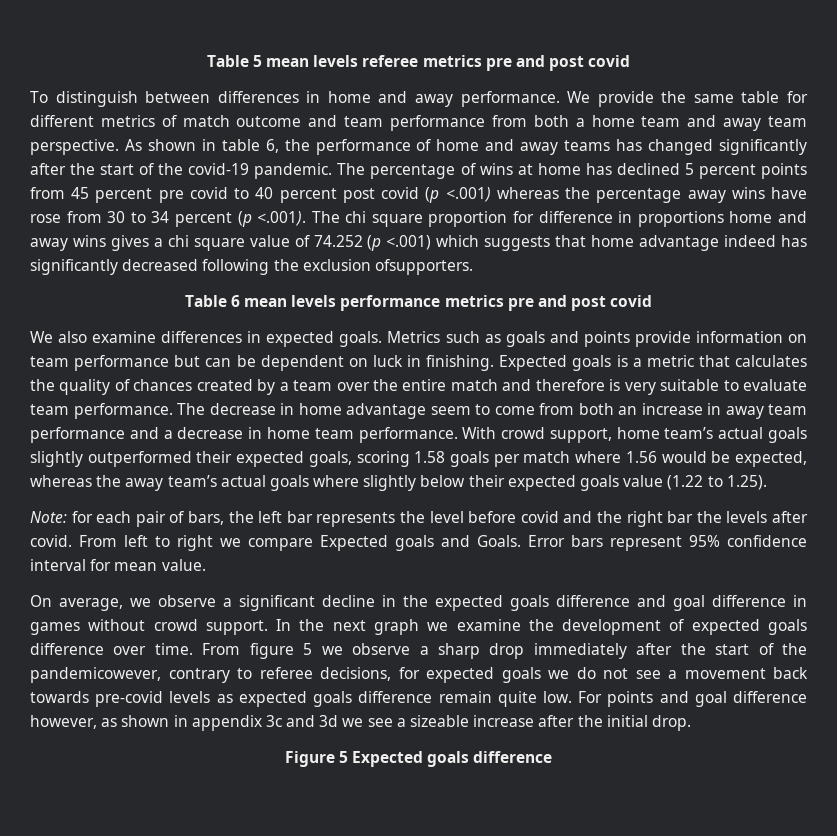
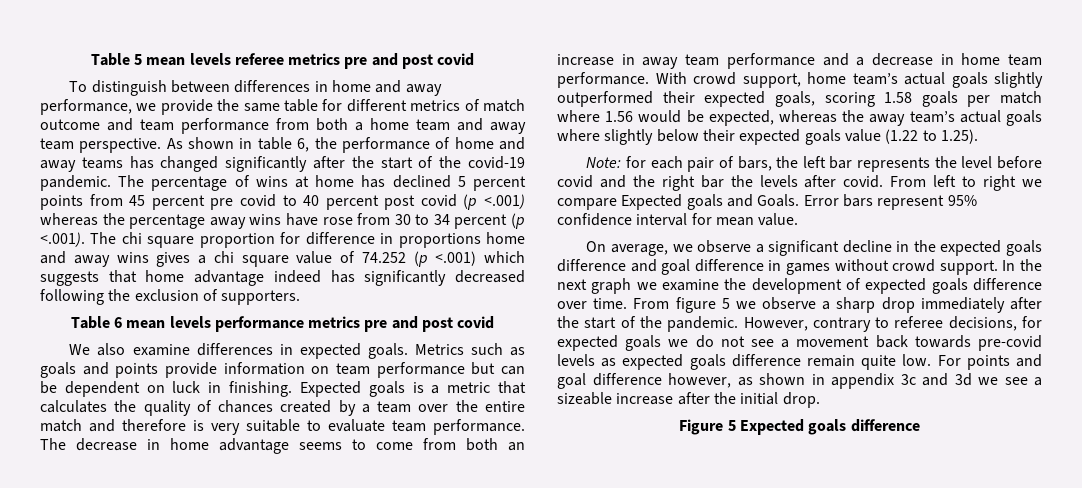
- To distinguish between differences in home and away performance. We provide the same table for different metrics of match outcome and team performance from both a home team and away team perspective.
+ To distinguish between differences in home and away performance, we provide the same table for different metrics of match outcome and team performance from both a home team and away team perspective.
- The percentage of wins at home has declined 5 percent points from 45 percent pre covid to 40 percent post covid (p <.001) whereas the percentage away wins have rose from 30 to 34 percent (p <.001). The chi square proportion for difference in proportions home and away wins gives a chi square value of 74.252 (p <.001) which suggests that home advantage indeed has significantly decreased following the exclusion ofsupporters.
+ The percentage of wins at home has declined 5 percent points from 45 percent pre covid to 40 percent post covid (p <.001) whereas the percentage away wins have rose from 30 to 34 percent (p <.001). The chi square proportion for difference in proportions home and away wins gives a chi square value of 74.252 (p <.001) which suggests that home advantage indeed has significantly decreased following the exclusion of supporters.
- The decrease in home advantage seem to come from both an increase in away team performance and a decrease in home team performance.
+ The decrease in home advantage seems to come from both an increase in away team performance and a decrease in home team performance.
- From figure 5 we observe a sharp drop immediately after the start of the pandemicowever, contrary to referee decisions, for expected goals we do not see a movement back towards pre-covid levels as expected goals difference remain quite low.
+ From figure 5 we observe a sharp drop immediately after the start of the pandemic. However, contrary to referee decisions, for expected goals we do not see a movement back towards pre-covid levels as expected goals difference remain quite low.

